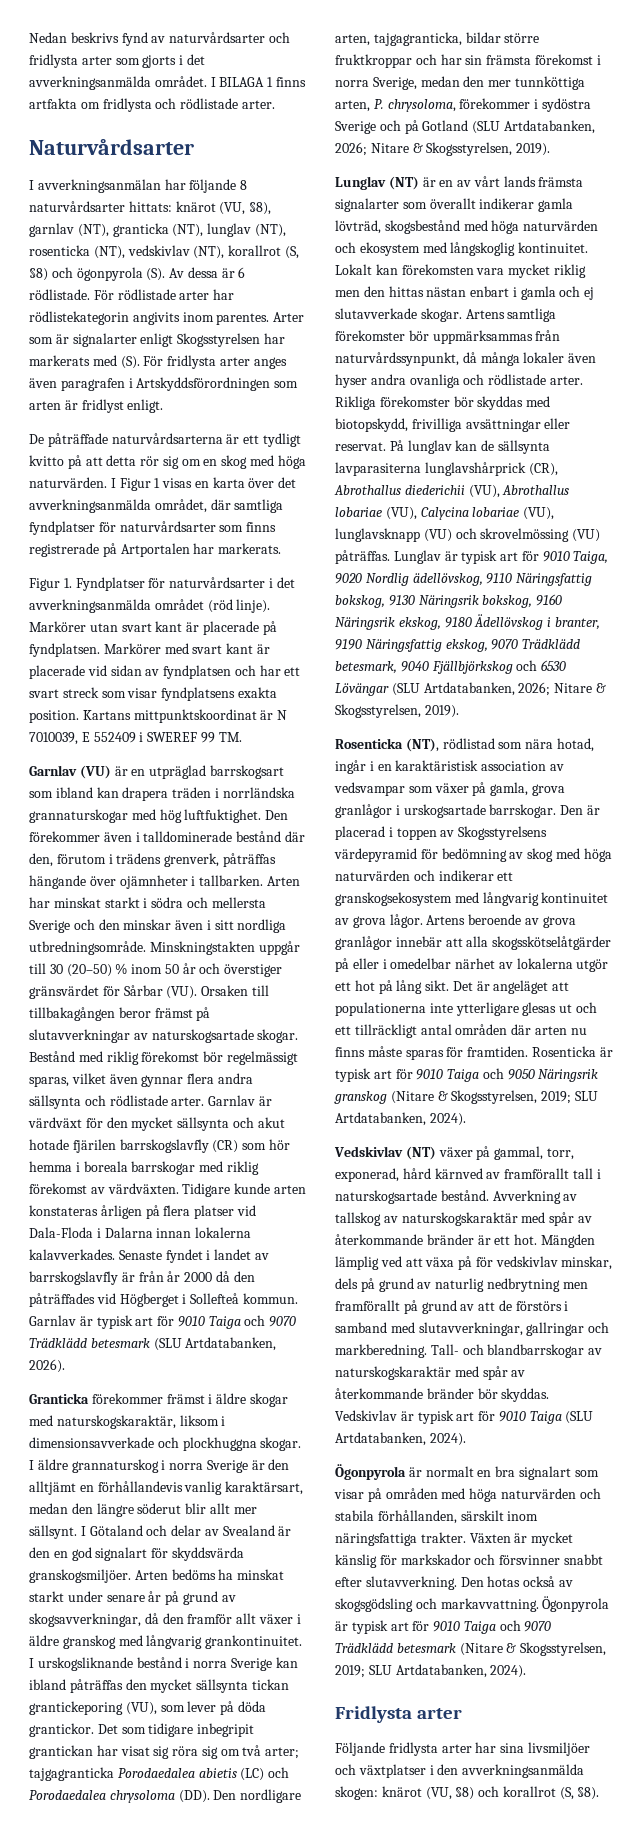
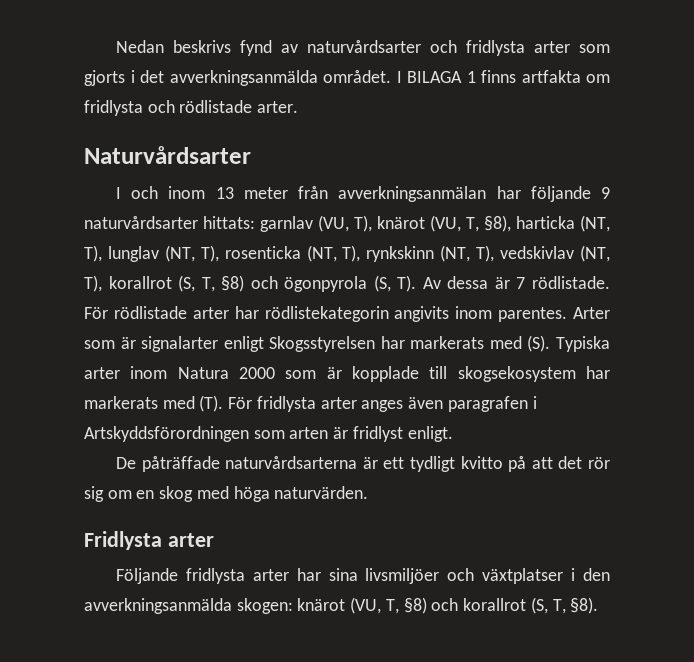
- I avverkningsanmälan har följande 8 naturvårdsarter hittats: knärot (VU, §8), garnlav (NT), granticka (NT), lunglav (NT), rosenticka (NT), vedskivlav (NT), korallrot (S, §8) och ögonpyrola (S). Av dessa är 6 rödlistade.
+ I och inom 13 meter från avverkningsanmälan har följande 9 naturvårdsarter hittats: garnlav (VU, T), knärot (VU, T, §8), harticka (NT, T), lunglav (NT, T), rosenticka (NT, T), rynkskinn (NT, T), vedskivlav (NT, T), korallrot (S, T, §8) och ögonpyrola (S, T). Av dessa är 7 rödlistade.
- Arter som är signalarter enligt Skogsstyrelsen har markerats med (S). För fridlysta arter anges även paragrafen i Artskyddsförordningen som arten är fridlyst enligt.
+ Arter som är signalarter enligt Skogsstyrelsen har markerats med (S). Typiska arter inom Natura 2000 som är kopplade till skogsekosystem har markerats med (T). För fridlysta arter anges även paragrafen i Artskyddsförordningen som arten är fridlyst enligt.
- De påträffade naturvårdsarterna är ett tydligt kvitto på att detta rör sig om en skog med höga naturvärden. I Figur 1 visas en karta över det avverkningsanmälda området, där samtliga fyndplatser för naturvårdsarter som finns registrerade på Artportalen har markerats.
- Figur 1. Fyndplatser för naturvårdsarter i det avverkningsanmälda området (röd linje). Markörer utan svart kant är placerade på fyndplatsen. Markörer med svart kant är placerade vid sidan av fyndplatsen och har ett svart streck som visar fyndplatsens exakta position. Kartans mittpunktskoordinat är N 7010039, E 552409 i SWEREF 99 TM.
- Garnlav (VU) är en utpräglad barrskogsart som ibland kan drapera träden i norrländska grannaturskogar med hög luftfuktighet. Den förekommer även i talldominerade bestånd där den, förutom i trädens grenverk, påträffas hängande över ojämnheter i tallbarken. Arten har minskat starkt i södra och mellersta Sverige och den minskar även i sitt nordliga utbredningsområde. Minskningstakten uppgår till 30 (20–50) % inom 50 år och överstiger gränsvärdet för Sårbar (VU). Orsaken till tillbakagången beror främst på slutavverkningar av naturskogsartade skogar. Bestånd med riklig förekomst bör regelmässigt sparas, vilket även gynnar flera andra sällsynta och rödlistade arter. Garnlav är värdväxt för den mycket sällsynta och akut hotade fjärilen barrskogslavfly (CR) som hör hemma i boreala barrskogar med riklig förekomst av värdväxten. Tidigare kunde arten konstateras årligen på flera platser vid Dala-Floda i Dalarna innan lokalerna kalavverkades. Senaste fyndet i landet av barrskogslavfly är från år 2000 då den påträffades vid Högberget i Sollefteå kommun. Garnlav är typisk art för 9010 Taiga och 9070 Trädklädd betesmark (SLU Artdatabanken, 2026).
- Granticka förekommer främst i äldre skogar med naturskogskaraktär, liksom i dimensionsavverkade och plockhuggna skogar. I äldre grannaturskog i norra Sverige är den alltjämt en förhållandevis vanlig karaktärsart, medan den längre söderut blir allt mer sällsynt. I Götaland och delar av Svealand är den en god signalart för skyddsvärda granskogsmiljöer. Arten bedöms ha minskat starkt under senare år på grund av skogsavverkningar, då den framför allt växer i äldre granskog med långvarig grankontinuitet. I urskogsliknande bestånd i norra Sverige kan ibland påträffas den mycket sällsynta tickan grantickeporing (VU), som lever på döda grantickor. Det som tidigare inbegripit grantickan har visat sig röra sig om två arter; tajgagranticka Porodaedalea abietis (LC) och Porodaedalea chrysoloma (DD). Den nordligare arten, tajgagranticka, bildar större fruktkroppar och har sin främsta förekomst i norra Sverige, medan den mer tunnköttiga arten, P. chrysoloma, förekommer i sydöstra Sverige och på Gotland (SLU Artdatabanken, 2026; Nitare & Skogsstyrelsen, 2019).
- Lunglav (NT) är en av vårt lands främsta signalarter som överallt indikerar gamla lövträd, skogsbestånd med höga naturvärden och ekosystem med långskoglig kontinuitet. Lokalt kan förekomsten vara mycket riklig men den hittas nästan enbart i gamla och ej slutavverkade skogar. Artens samtliga förekomster bör uppmärksammas från naturvårdssynpunkt, då många lokaler även hyser andra ovanliga och rödlistade arter. Rikliga förekomster bör skyddas med biotopskydd, frivilliga avsättningar eller reservat. På lunglav kan de sällsynta lavparasiterna lunglavshårprick (CR), Abrothallus diederichii (VU), Abrothallus lobariae (VU), Calycina lobariae (VU), lunglavsknapp (VU) och skrovelmössing (VU) påträffas. Lunglav är typisk art för 9010 Taiga, 9020 Nordlig ädellövskog, 9110 Näringsfattig bokskog, 9130 Näringsrik bokskog, 9160 Näringsrik ekskog, 9180 Ädellövskog i branter, 9190 Näringsfattig ekskog, 9070 Trädklädd betesmark, 9040 Fjällbjörkskog och 6530 Lövängar (SLU Artdatabanken, 2026; Nitare & Skogsstyrelsen, 2019).
- Rosenticka (NT), rödlistad som nära hotad, ingår i en karaktäristisk association av vedsvampar som växer på gamla, grova granlågor i urskogsartade barrskogar. Den är placerad i toppen av Skogsstyrelsens värdepyramid för bedömning av skog med höga naturvärden och indikerar ett granskogsekosystem med långvarig kontinuitet av grova lågor. Artens beroende av grova granlågor innebär att alla skogsskötselåtgärder på eller i omedelbar närhet av lokalerna utgör ett hot på lång sikt. Det är angeläget att populationerna inte ytterligare glesas ut och ett tillräckligt antal områden där arten nu finns måste sparas för framtiden. Rosenticka är typisk art för 9010 Taiga och 9050 Näringsrik granskog (Nitare & Skogsstyrelsen, 2019; SLU Artdatabanken, 2024).
- Vedskivlav (NT) växer på gammal, torr, exponerad, hård kärnved av framförallt tall i naturskogsartade bestånd. Avverkning av tallskog av naturskogskaraktär med spår av återkommande bränder är ett hot. Mängden lämplig ved att växa på för vedskivlav minskar, dels på grund av naturlig nedbrytning men framförallt på grund av att de förstörs i samband med slutavverkningar, gallringar och markberedning. Tall- och blandbarrskogar av naturskogskaraktär med spår av återkommande bränder bör skyddas. Vedskivlav är typisk art för 9010 Taiga (SLU Artdatabanken, 2024).
- Ögonpyrola är normalt en bra signalart som visar på områden med höga naturvärden och stabila förhållanden, särskilt inom näringsfattiga trakter. Växten är mycket känslig för markskador och försvinner snabbt efter slutavverkning. Den hotas också av skogsgödsling och markavvattning. Ögonpyrola är typisk art för 9010 Taiga och 9070 Trädklädd betesmark (Nitare & Skogsstyrelsen, 2019; SLU Artdatabanken, 2024).
+ De påträffade naturvårdsarterna är ett tydligt kvitto på att det rör sig om en skog med höga naturvärden.
- Följande fridlysta arter har sina livsmiljöer och växtplatser i den avverkningsanmälda skogen: knärot (VU, §8) och korallrot (S, §8).
+ Följande fridlysta arter har sina livsmiljöer och växtplatser i den avverkningsanmälda skogen: knärot (VU, T, §8) och korallrot (S, T, §8).

